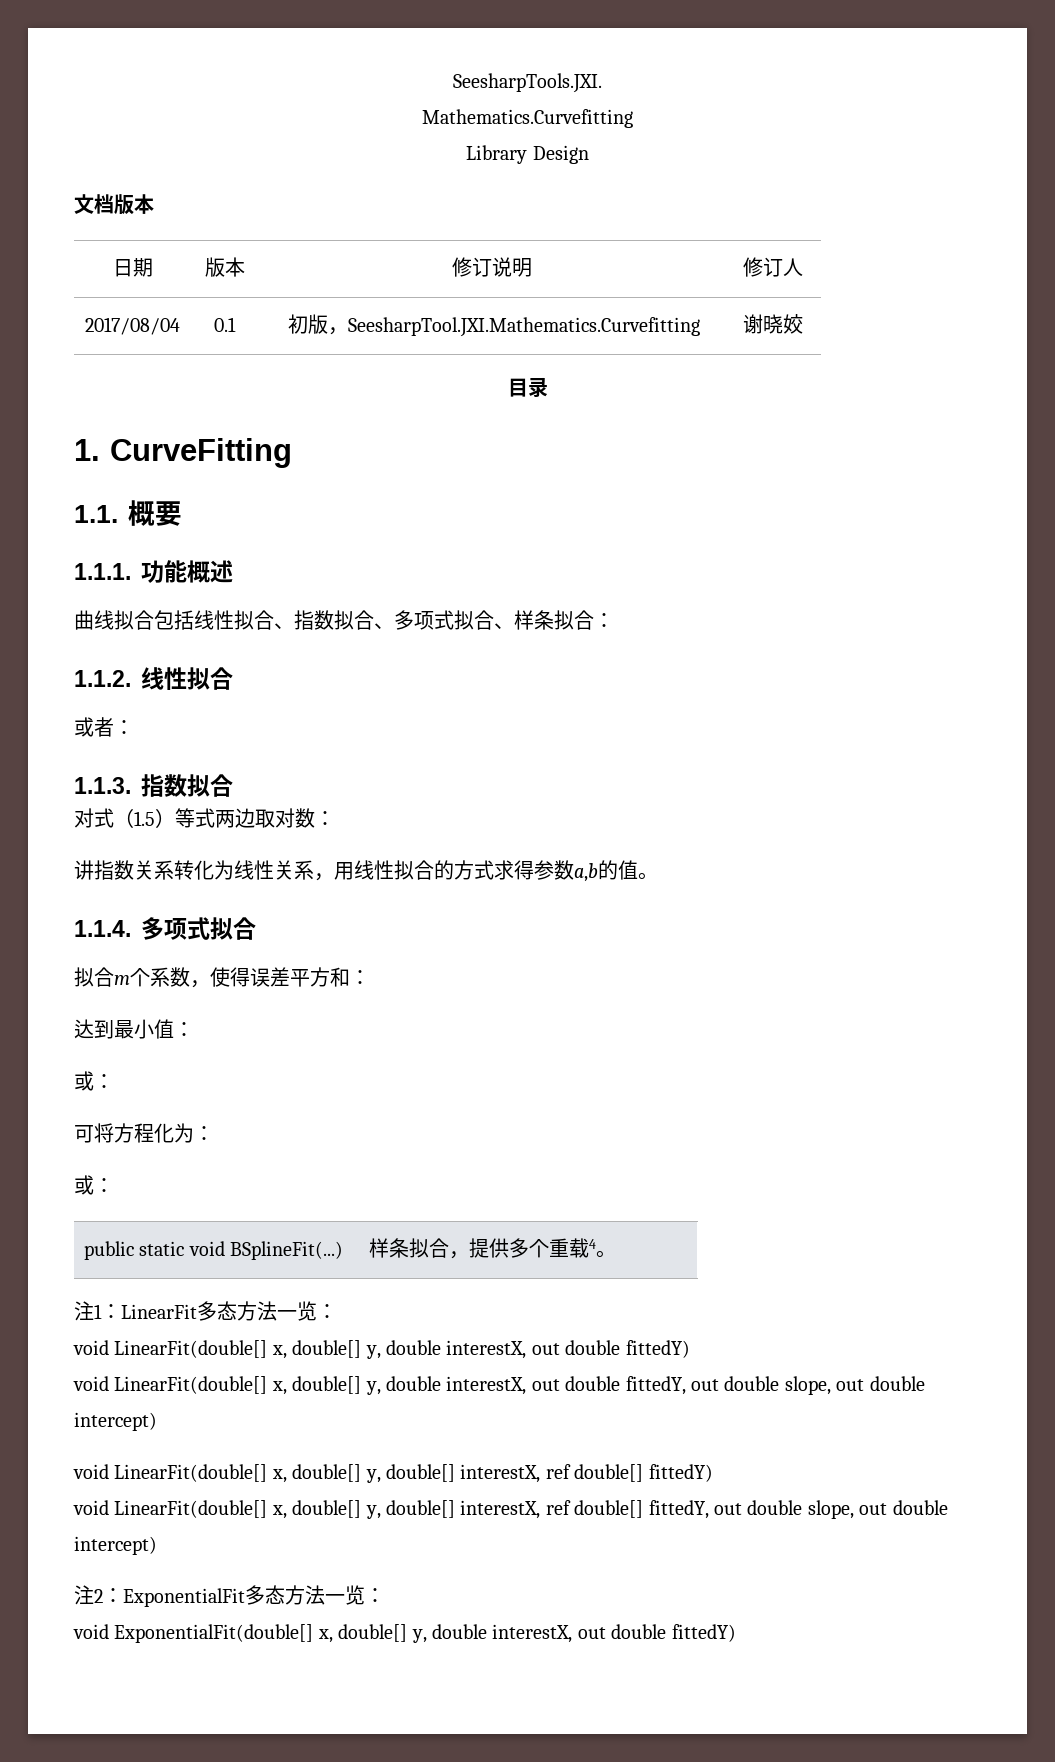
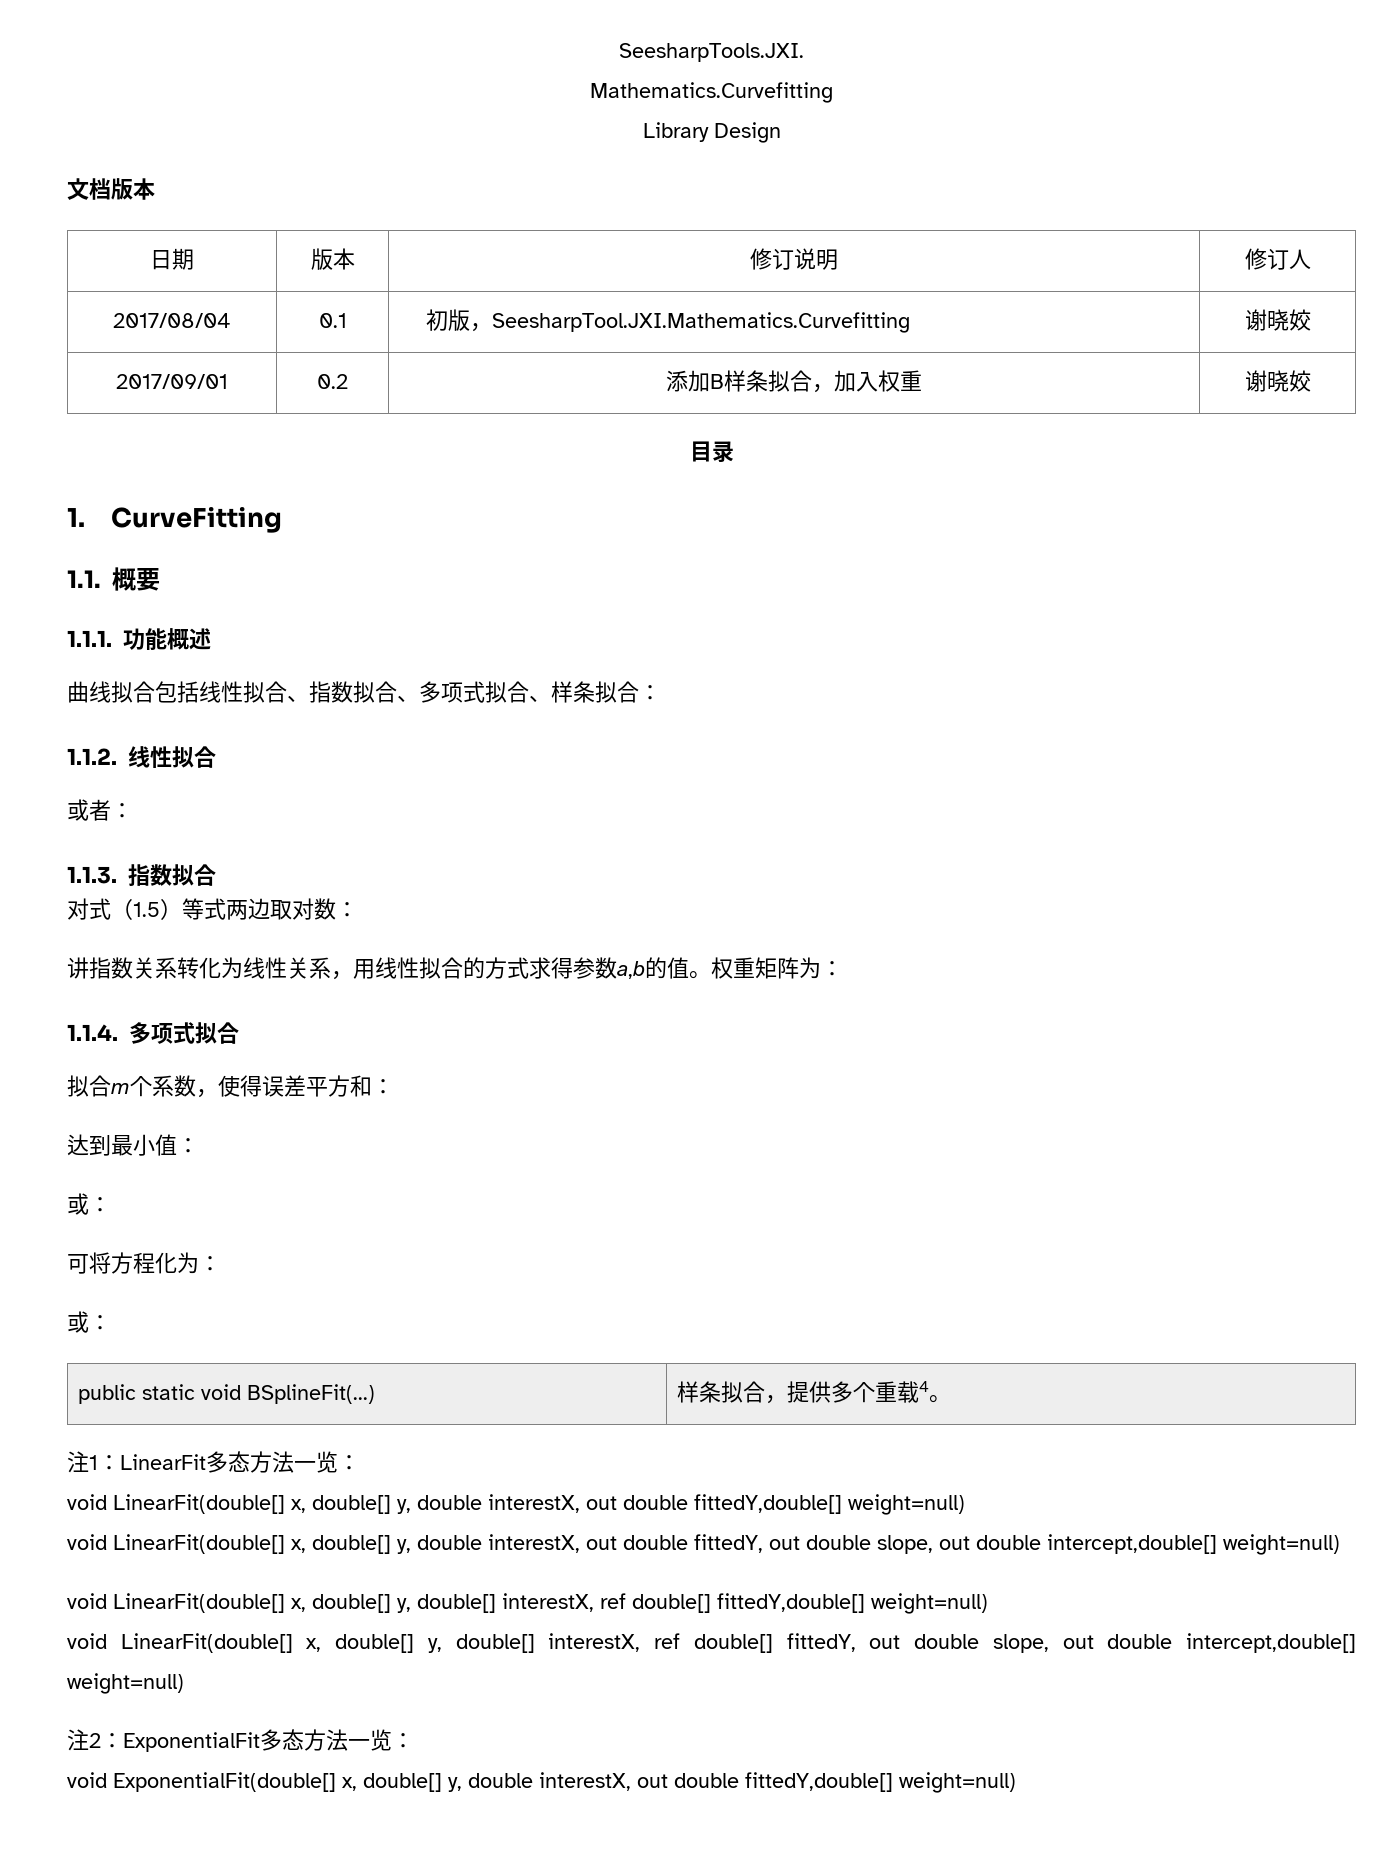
+ 2017/09/01 | 0.2 | 添加B样条拟合，加入权重 | 谢晓姣
+ 权重矩阵为：
- void LinearFit(double[] x, double[] y, double interestX, out double fittedY)
+ void LinearFit(double[] x, double[] y, double interestX, out double fittedY,double[] weight=null)
- void LinearFit(double[] x, double[] y, double interestX, out double fittedY, out double slope, out double intercept)
- void LinearFit(double[] x, double[] y, double[] interestX, ref double[] fittedY)
+ void LinearFit(double[] x, double[] y, double interestX, out double fittedY, out double slope, out double intercept,double[] weight=null)
+ void LinearFit(double[] x, double[] y, double[] interestX, ref double[] fittedY,double[] weight=null)
- void LinearFit(double[] x, double[] y, double[] interestX, ref double[] fittedY, out double slope, out double intercept)
+ void LinearFit(double[] x, double[] y, double[] interestX, ref double[] fittedY, out double slope, out double intercept,double[] weight=null)
- void ExponentialFit(double[] x, double[] y, double interestX, out double fittedY)
+ void ExponentialFit(double[] x, double[] y, double interestX, out double fittedY,double[] weight=null)

